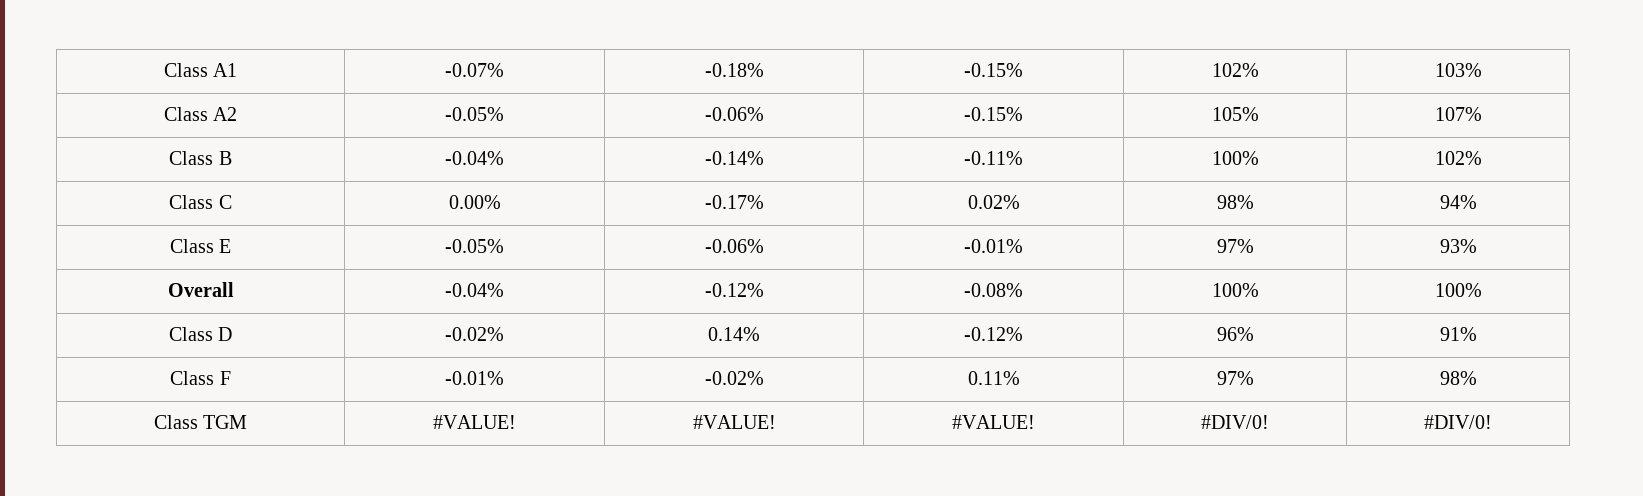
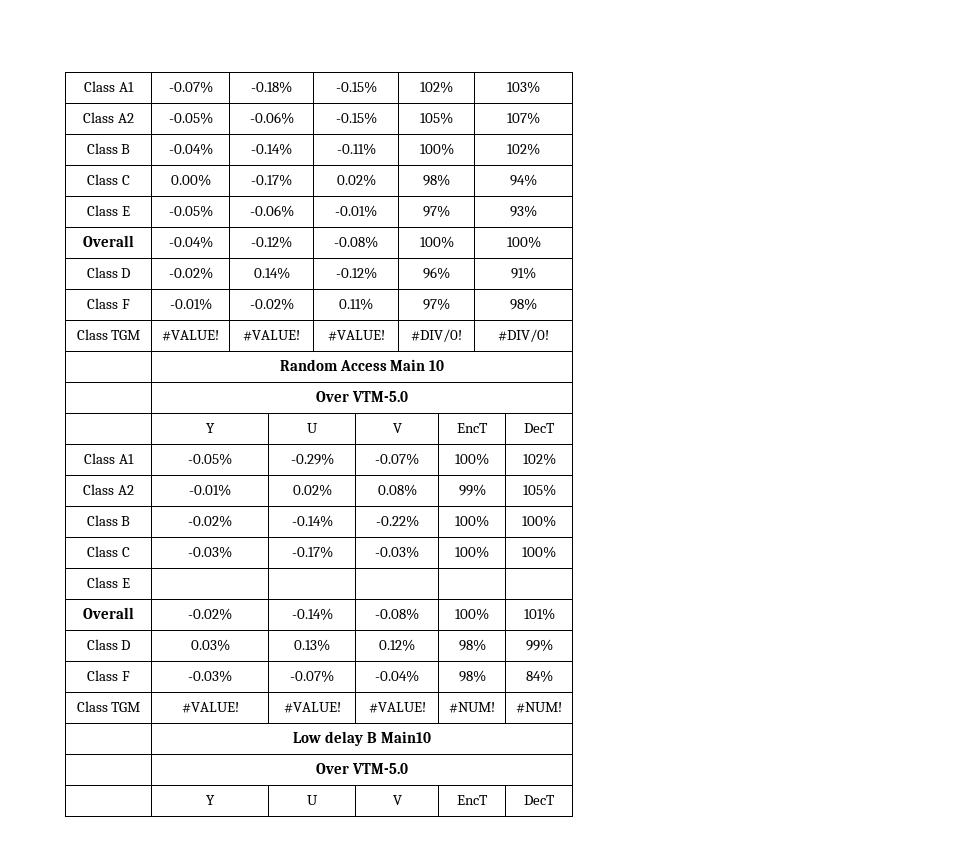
+ | Random Access Main 10
+ | Over VTM-5.0
+ | Y | U | V | EncT | DecT
+ Class A1 | -0.05% | -0.29% | -0.07% | 100% | 102%
+ Class A2 | -0.01% | 0.02% | 0.08% | 99% | 105%
+ Class B | -0.02% | -0.14% | -0.22% | 100% | 100%
+ Class C | -0.03% | -0.17% | -0.03% | 100% | 100%
+ Class E | | | | |
+ Overall | -0.02% | -0.14% | -0.08% | 100% | 101%
+ Class D | 0.03% | 0.13% | 0.12% | 98% | 99%
+ Class F | -0.03% | -0.07% | -0.04% | 98% | 84%
+ Class TGM | #VALUE! | #VALUE! | #VALUE! | #NUM! | #NUM!
+ | Low delay B Main10
+ | Over VTM-5.0
+ | Y | U | V | EncT | DecT

